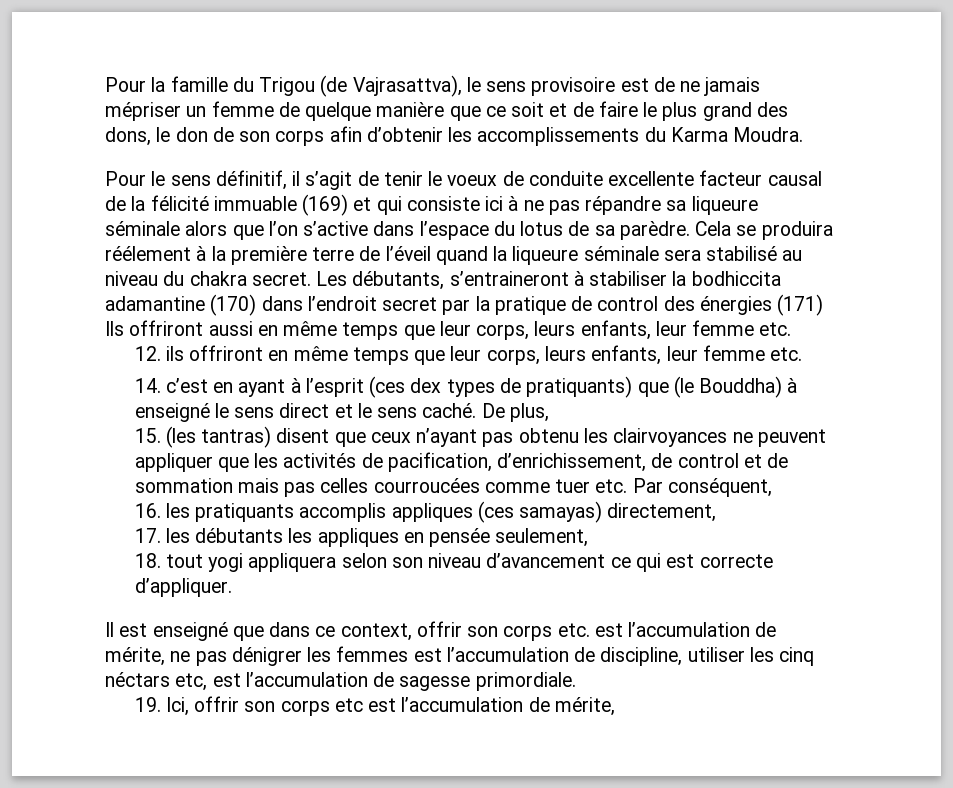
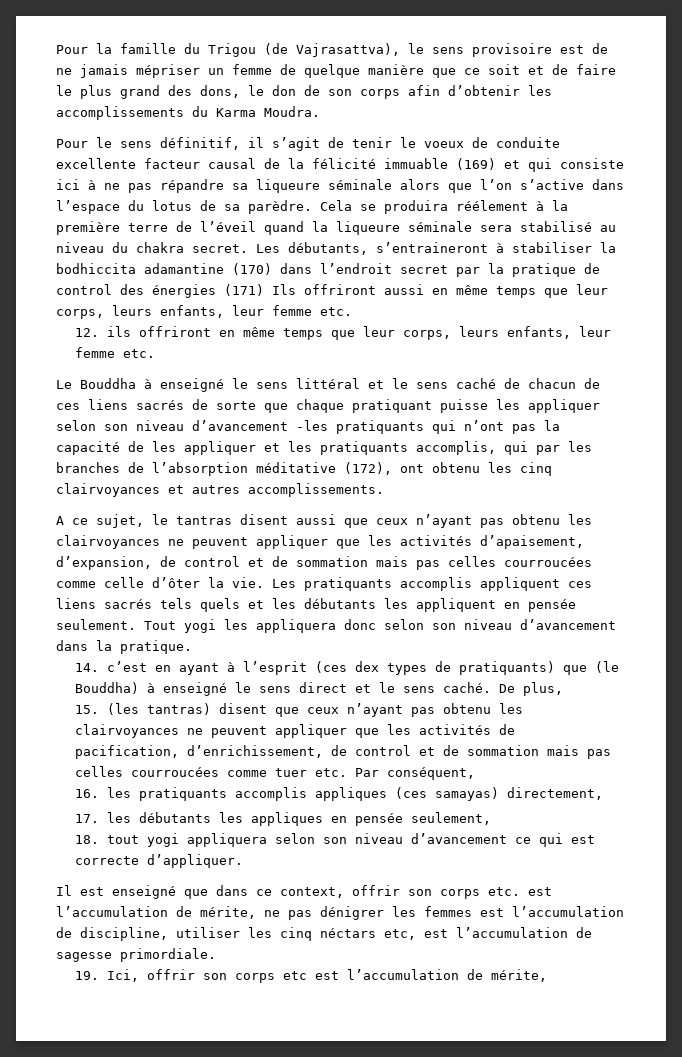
+ Le Bouddha à enseigné le sens littéral et le sens caché de chacun de ces liens sacrés de sorte que chaque pratiquant puisse les appliquer selon son niveau d’avancement -les pratiquants qui n’ont pas la capacité de les appliquer et les pratiquants accomplis, qui par les branches de l’absorption méditative (172), ont obtenu les cinq clairvoyances et autres accomplissements.
+ A ce sujet, le tantras disent aussi que ceux n’ayant pas obtenu les clairvoyances ne peuvent appliquer que les activités d’apaisement, d’expansion, de control et de sommation mais pas celles courroucées comme celle d’ôter la vie. Les pratiquants accomplis appliquent ces liens sacrés tels quels et les débutants les appliquent en pensée seulement. Tout yogi les appliquera donc selon son niveau d’avancement dans la pratique.

